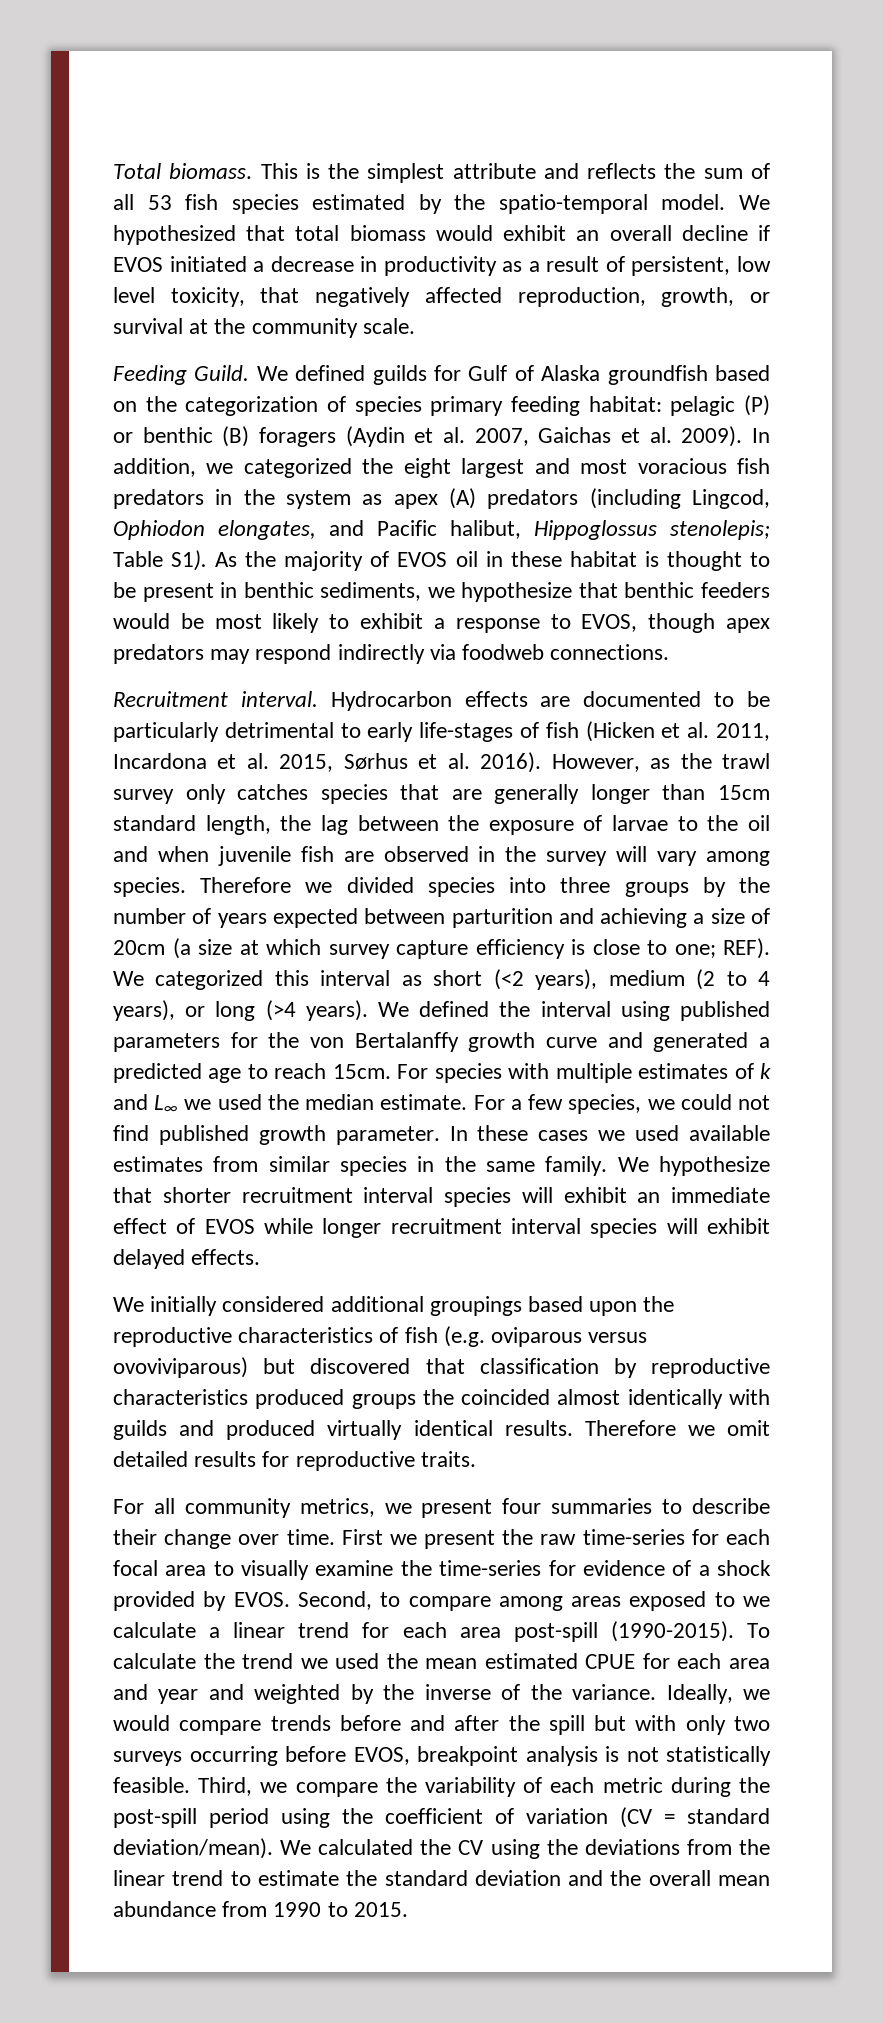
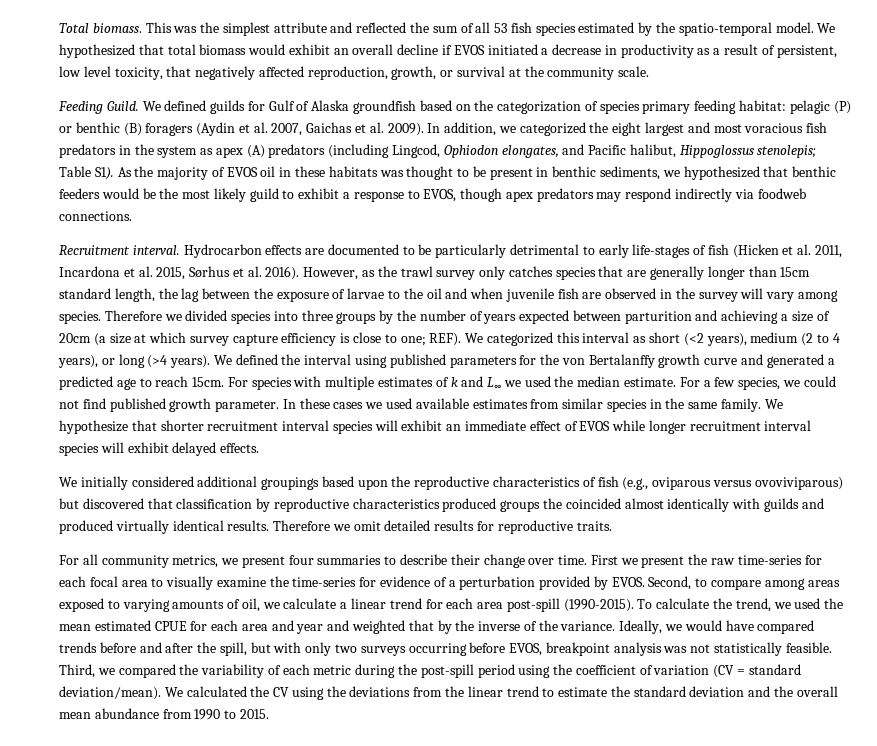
- This is the simplest attribute and reflects the sum of all 53 fish species estimated by the spatio-temporal model.
+ This was the simplest attribute and reflected the sum of all 53 fish species estimated by the spatio-temporal model.
- Table S1). As the majority of EVOS oil in these habitat is thought to be present in benthic sediments, we hypothesize that benthic feeders would be most likely to exhibit a response to EVOS, though apex predators may respond indirectly via foodweb connections.
+ Table S1). As the majority of EVOS oil in these habitats was thought to be present in benthic sediments, we hypothesized that benthic feeders would be the most likely guild to exhibit a response to EVOS, though apex predators may respond indirectly via foodweb connections.
- We initially considered additional groupings based upon the reproductive characteristics of fish (e.g. oviparous versus ovoviviparous) but discovered that classification by reproductive characteristics produced groups the coincided almost identically with guilds and produced virtually identical results.
+ We initially considered additional groupings based upon the reproductive characteristics of fish (e.g., oviparous versus ovoviviparous) but discovered that classification by reproductive characteristics produced groups the coincided almost identically with guilds and produced virtually identical results.
- First we present the raw time-series for each focal area to visually examine the time-series for evidence of a shock provided by EVOS.
+ First we present the raw time-series for each focal area to visually examine the time-series for evidence of a perturbation provided by EVOS.
- Second, to compare among areas exposed to we calculate a linear trend for each area post-spill (1990-2015).
+ Second, to compare among areas exposed to varying amounts of oil, we calculate a linear trend for each area post-spill (1990-2015).
- To calculate the trend we used the mean estimated CPUE for each area and year and weighted by the inverse of the variance.
+ To calculate the trend, we used the mean estimated CPUE for each area and year and weighted that by the inverse of the variance.
- Ideally, we would compare trends before and after the spill but with only two surveys occurring before EVOS, breakpoint analysis is not statistically feasible.
+ Ideally, we would have compared trends before and after the spill, but with only two surveys occurring before EVOS, breakpoint analysis was not statistically feasible.
- Third, we compare the variability of each metric during the post-spill period using the coefficient of variation (CV = standard deviation/mean).
+ Third, we compared the variability of each metric during the post-spill period using the coefficient of variation (CV = standard deviation/mean).

